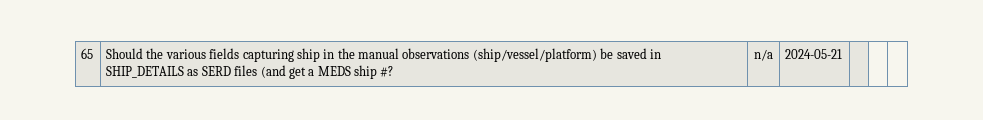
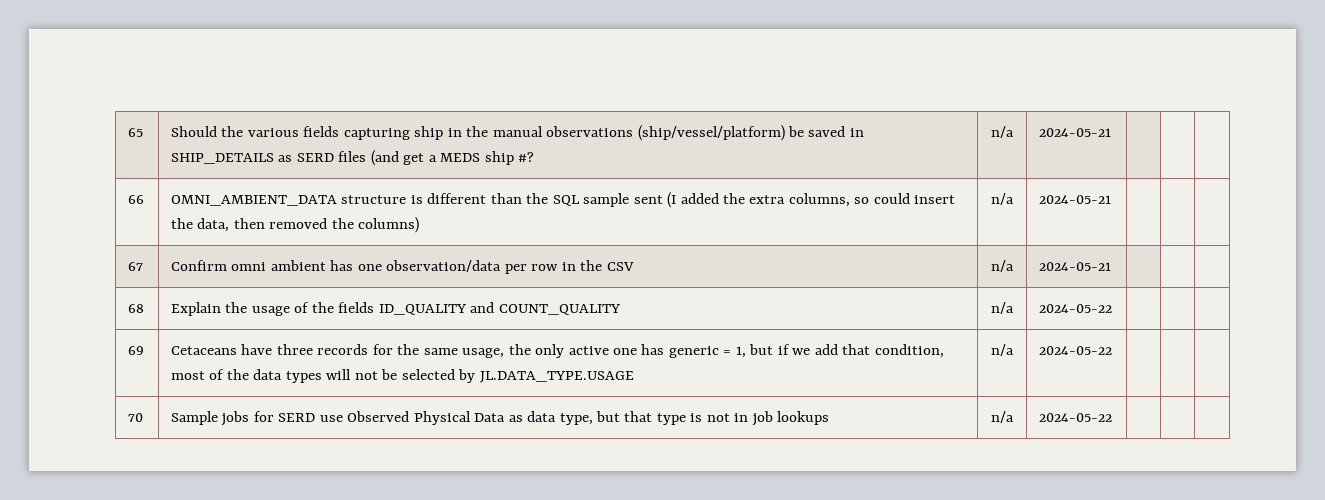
+ 66 | OMNI_AMBIENT_DATA structure is different than the SQL sample sent (I added the extra columns, so could insert the data, then removed the columns) | n/a | 2024-05-21 | | |
+ 67 | Confirm omni ambient has one observation/data per row in the CSV | n/a | 2024-05-21 | | |
+ 68 | Explain the usage of the fields ID_QUALITY and COUNT_QUALITY | n/a | 2024-05-22 | | |
+ 69 | Cetaceans have three records for the same usage, the only active one has generic = 1, but if we add that condition, most of the data types will not be selected by JL.DATA_TYPE.USAGE | n/a | 2024-05-22 | | |
+ 70 | Sample jobs for SERD use Observed Physical Data as data type, but that type is not in job lookups | n/a | 2024-05-22 | | |

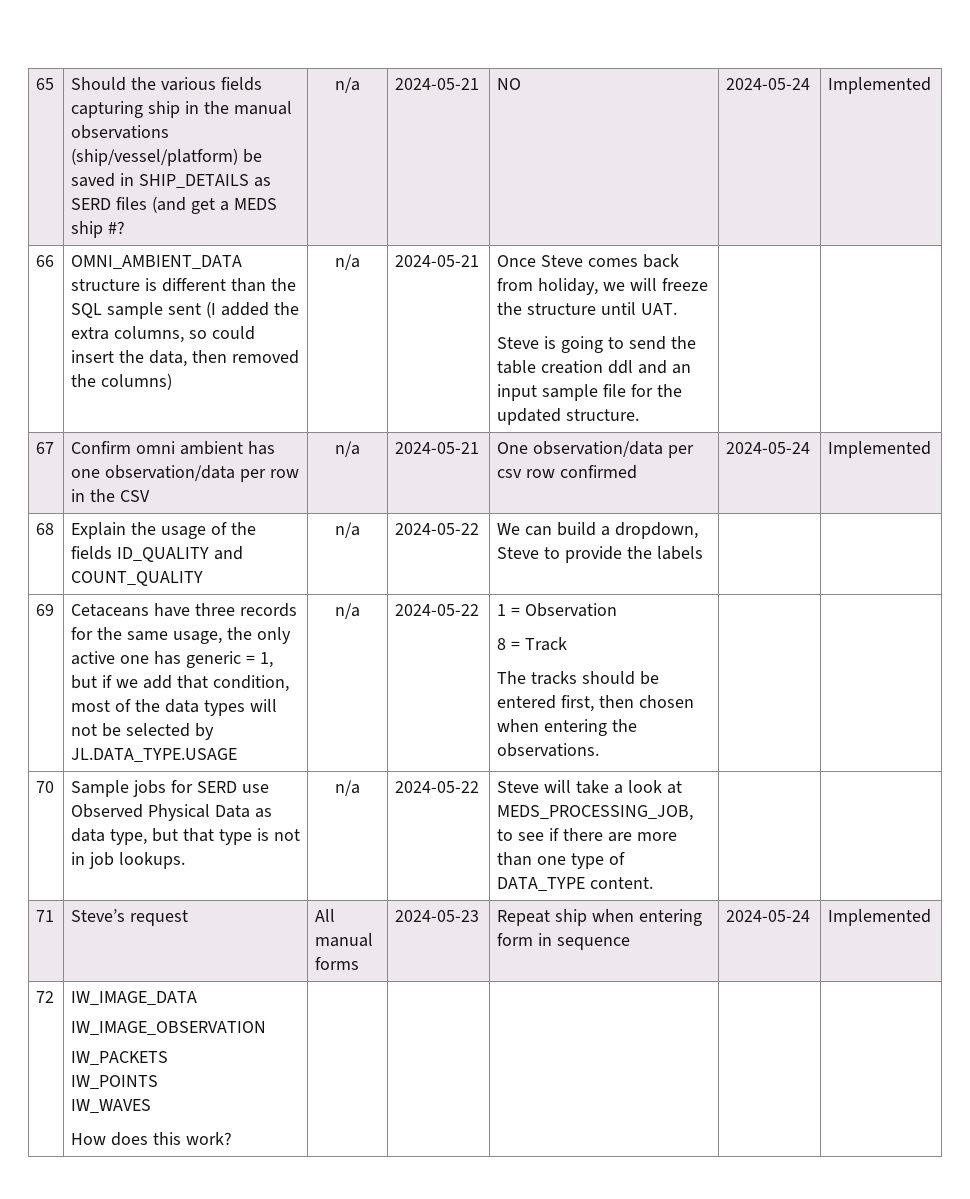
- 65 | Should the various fields capturing ship in the manual observations (ship/vessel/platform) be saved in SHIP_DETAILS as SERD files (and get a MEDS ship #? | n/a | 2024-05-21 | | |
+ 65 | Should the various fields capturing ship in the manual observations (ship/vessel/platform) be saved in SHIP_DETAILS as SERD files (and get a MEDS ship #? | n/a | 2024-05-21 | NO | 2024-05-24 | Implemented
+ Once Steve comes back from holiday, we will freeze the structure until UAT.
+ Steve is going to send the table creation ddl and an input sample file for the updated structure.
- 67 | Confirm omni ambient has one observation/data per row in the CSV | n/a | 2024-05-21 | | |
+ 67 | Confirm omni ambient has one observation/data per row in the CSV | n/a | 2024-05-21 | One observation/data per csv row confirmed | 2024-05-24 | Implemented
- 68 | Explain the usage of the fields ID_QUALITY and COUNT_QUALITY | n/a | 2024-05-22 | | |
+ 68 | Explain the usage of the fields ID_QUALITY and COUNT_QUALITY | n/a | 2024-05-22 | We can build a dropdown, Steve to provide the labels | |
+ 1 = Observation
+ 8 = Track
+ The tracks should be entered first, then chosen when entering the observations.
- Sample jobs for SERD use Observed Physical Data as data type, but that type is not in job lookups | n/a | 2024-05-22
+ Sample jobs for SERD use Observed Physical Data as data type, but that type is not in job lookups. | n/a | 2024-05-22 | Steve will take a look at MEDS_PROCESSING_JOB, to see if there are more than one type of DATA_TYPE content. | |
+ 71 | Steve’s request | All manual forms | 2024-05-23 | Repeat ship when entering form in sequence | 2024-05-24 | Implemented
+ 72 | IW_IMAGE_DATA
+ IW_IMAGE_OBSERVATION
+ IW_PACKETS
+ IW_POINTS
+ IW_WAVES
+ How does this work? | | | | |

